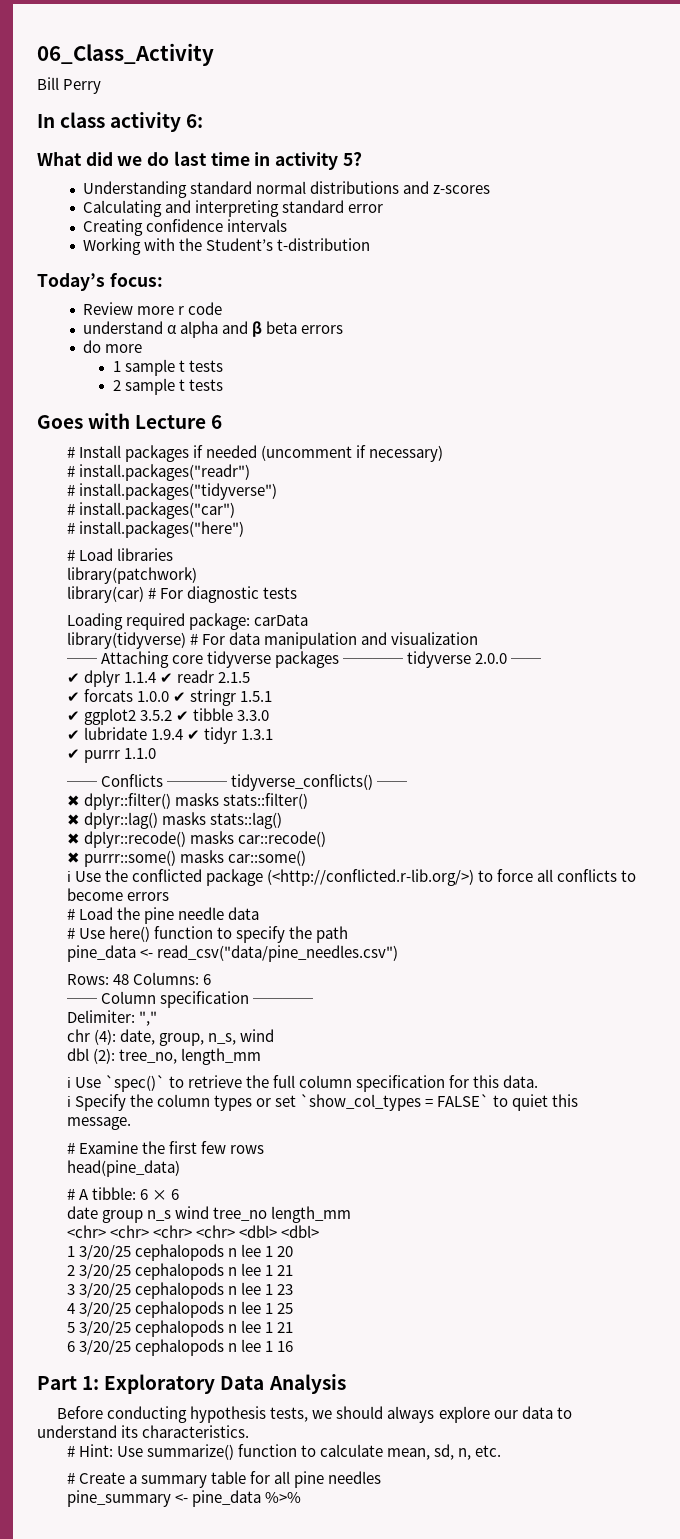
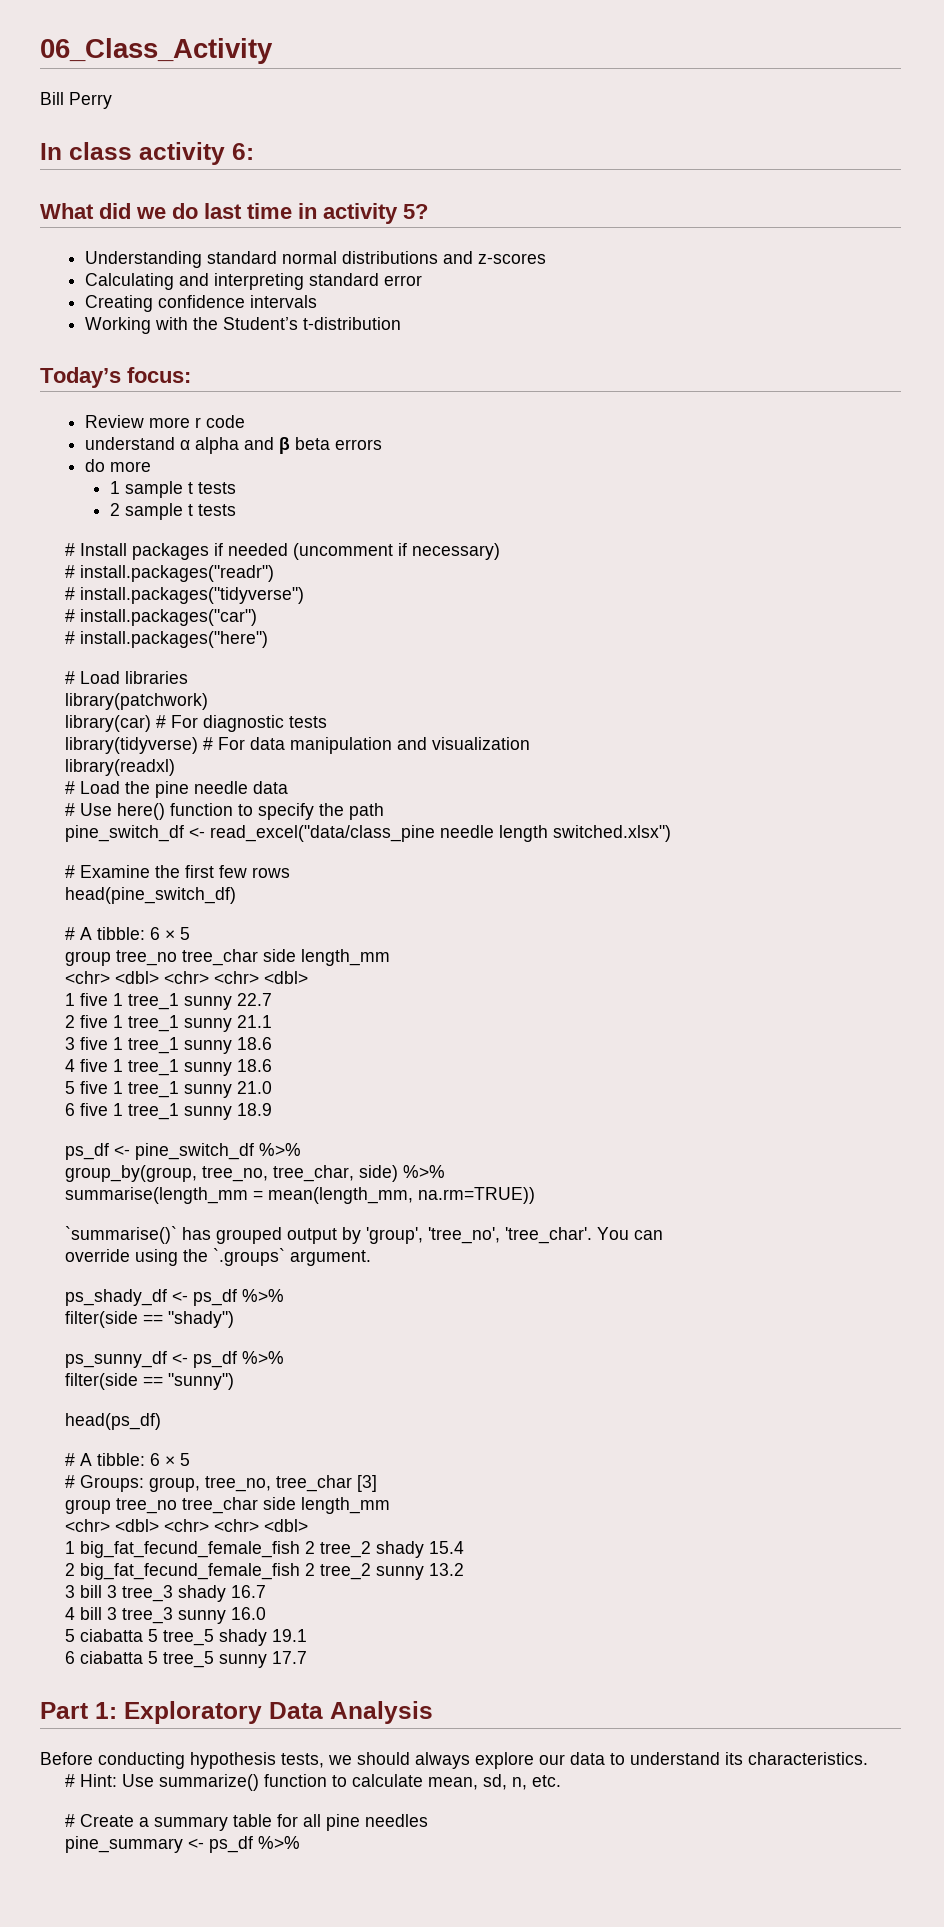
- Goes with Lecture 6
- Loading required package: carData
- ── Attaching core tidyverse packages ──── tidyverse 2.0.0 ──
- ✔ dplyr 1.1.4 ✔ readr 2.1.5
- ✔ forcats 1.0.0 ✔ stringr 1.5.1
- ✔ ggplot2 3.5.2 ✔ tibble 3.3.0
- ✔ lubridate 1.9.4 ✔ tidyr 1.3.1
- ✔ purrr 1.1.0
- ── Conflicts ──── tidyverse_conflicts() ──
- ✖ dplyr::filter() masks stats::filter()
- ✖ dplyr::lag() masks stats::lag()
- ✖ dplyr::recode() masks car::recode()
- ✖ purrr::some() masks car::some()
- ℹ Use the conflicted package (<http://conflicted.r-lib.org/>) to force all conflicts to become errors
+ library(readxl)
- pine_data <- read_csv("data/pine_needles.csv")
- Rows: 48 Columns: 6
- ── Column specification ────
- Delimiter: ","
- chr (4): date, group, n_s, wind
- dbl (2): tree_no, length_mm
- ℹ Use `spec()` to retrieve the full column specification for this data.
- ℹ Specify the column types or set `show_col_types = FALSE` to quiet this message.
+ pine_switch_df <- read_excel("data/class_pine needle length switched.xlsx")
- head(pine_data)
- # A tibble: 6 × 6
- date group n_s wind tree_no length_mm
- <chr> <chr> <chr> <chr> <dbl> <dbl>
- 1 3/20/25 cephalopods n lee 1 20
- 2 3/20/25 cephalopods n lee 1 21
- 3 3/20/25 cephalopods n lee 1 23
- 4 3/20/25 cephalopods n lee 1 25
- 5 3/20/25 cephalopods n lee 1 21
- 6 3/20/25 cephalopods n lee 1 16
+ head(pine_switch_df)
+ # A tibble: 6 × 5
+ group tree_no tree_char side length_mm
+ <chr> <dbl> <chr> <chr> <dbl>
+ 1 five 1 tree_1 sunny 22.7
+ 2 five 1 tree_1 sunny 21.1
+ 3 five 1 tree_1 sunny 18.6
+ 4 five 1 tree_1 sunny 18.6
+ 5 five 1 tree_1 sunny 21.0
+ 6 five 1 tree_1 sunny 18.9
+ ps_df <- pine_switch_df %>%
+ group_by(group, tree_no, tree_char, side) %>%
+ summarise(length_mm = mean(length_mm, na.rm=TRUE))
+ `summarise()` has grouped output by 'group', 'tree_no', 'tree_char'. You can
+ override using the `.groups` argument.
+ ps_shady_df <- ps_df %>%
+ filter(side == "shady")
+ ps_sunny_df <- ps_df %>%
+ filter(side == "sunny")
+ head(ps_df)
+ # A tibble: 6 × 5
+ # Groups: group, tree_no, tree_char [3]
+ group tree_no tree_char side length_mm
+ <chr> <dbl> <chr> <chr> <dbl>
+ 1 big_fat_fecund_female_fish 2 tree_2 shady 15.4
+ 2 big_fat_fecund_female_fish 2 tree_2 sunny 13.2
+ 3 bill 3 tree_3 shady 16.7
+ 4 bill 3 tree_3 sunny 16.0
+ 5 ciabatta 5 tree_5 shady 19.1
+ 6 ciabatta 5 tree_5 sunny 17.7
- pine_summary <- pine_data %>%
+ pine_summary <- ps_df %>%

